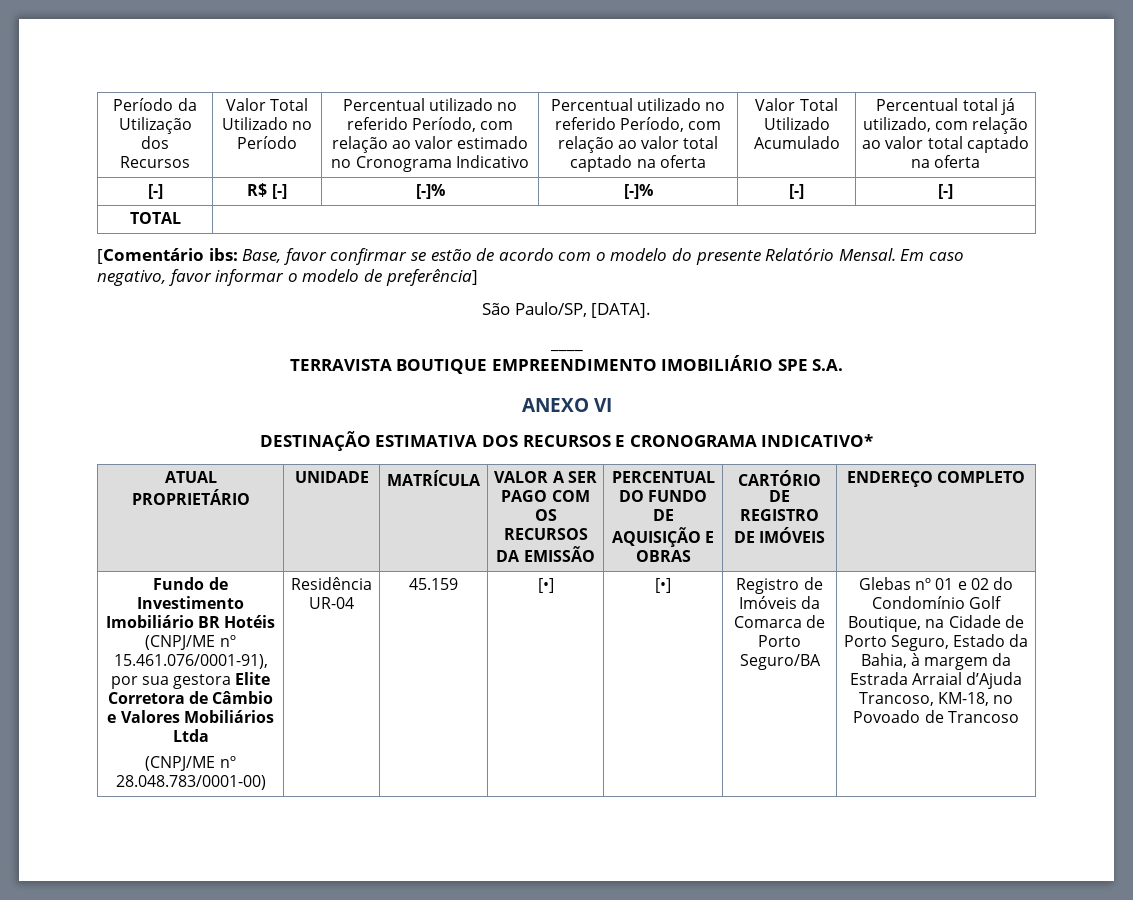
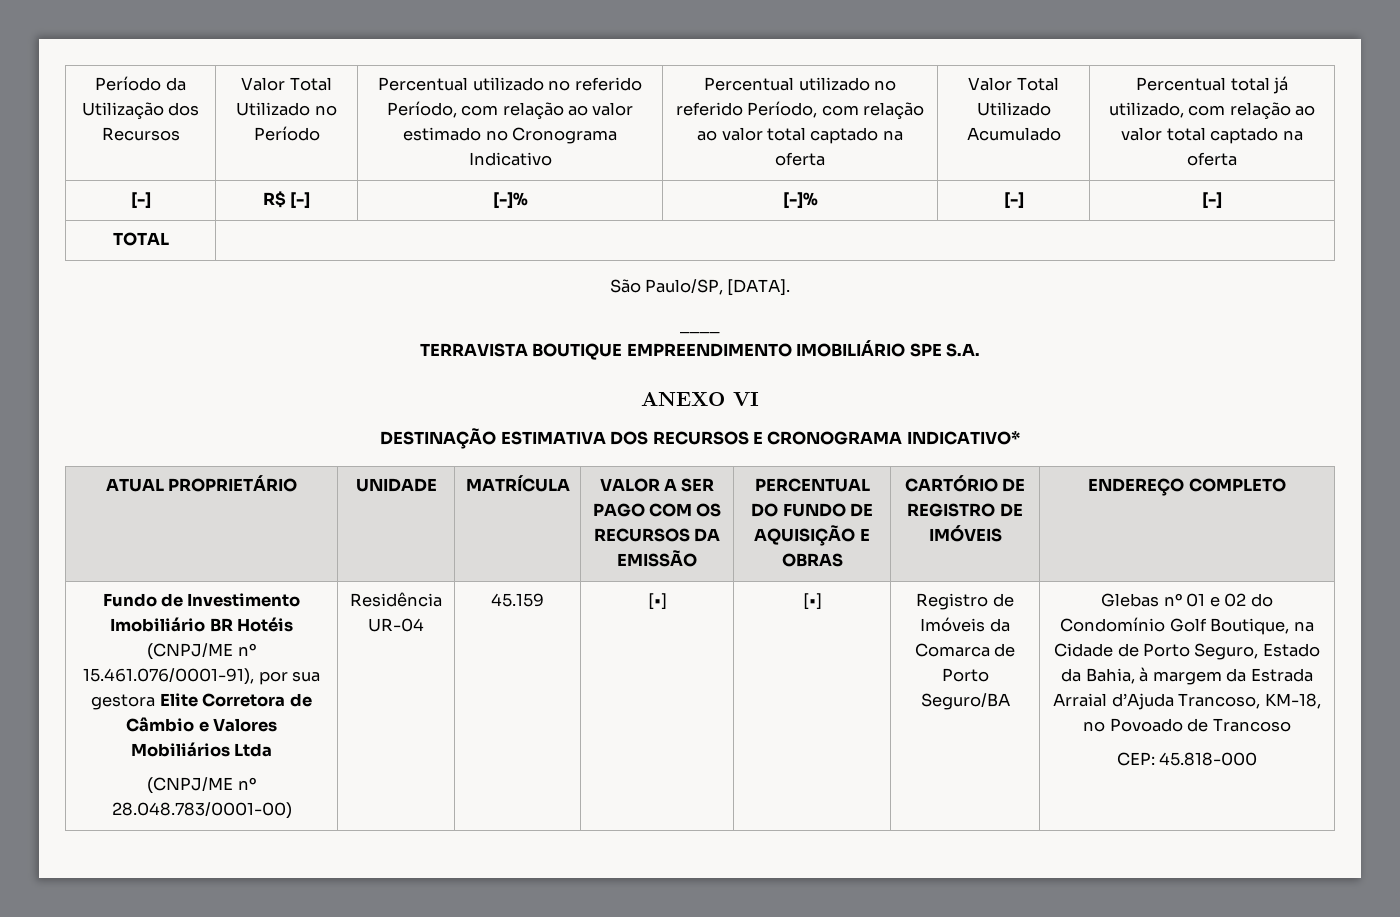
- [Comentário ibs: Base, favor confirmar se estão de acordo com o modelo do presente Relatório Mensal. Em caso negativo, favor informar o modelo de preferência]
+ CEP: 45.818-000

